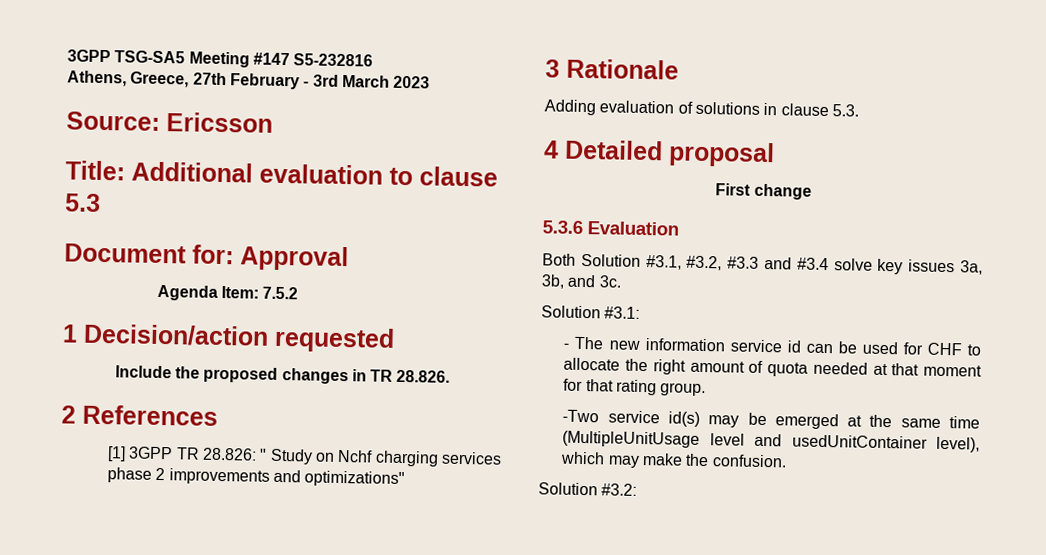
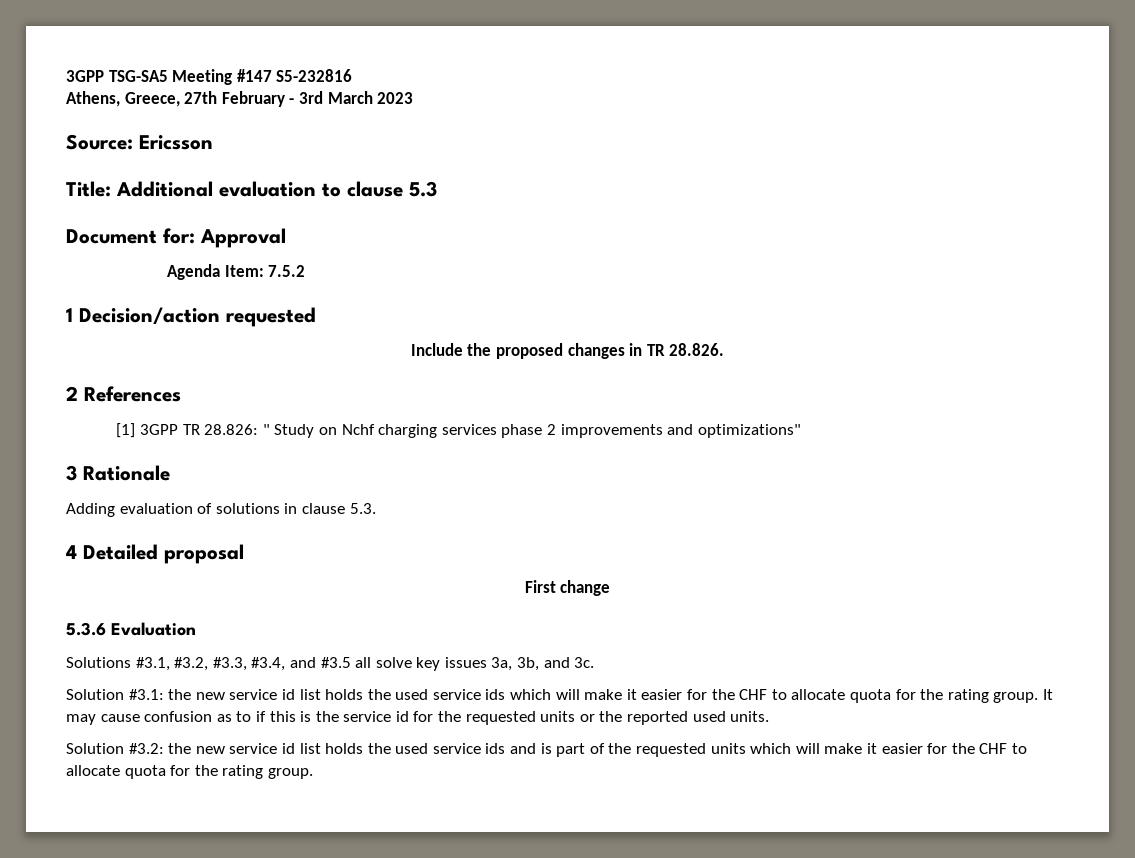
- Both Solution #3.1, #3.2, #3.3 and #3.4 solve key issues 3a, 3b, and 3c.
+ Solutions #3.1, #3.2, #3.3, #3.4, and #3.5 all solve key issues 3a, 3b, and 3c.
- Solution #3.1:
- - The new information service id can be used for CHF to allocate the right amount of quota needed at that moment for that rating group.
- -Two service id(s) may be emerged at the same time (MultipleUnitUsage level and usedUnitContainer level), which may make the confusion.
- Solution #3.2:
+ Solution #3.1: the new service id list holds the used service ids which will make it easier for the CHF to allocate quota for the rating group. It may cause confusion as to if this is the service id for the requested units or the reported used units.
+ Solution #3.2: the new service id list holds the used service ids and is part of the requested units which will make it easier for the CHF to allocate quota for the rating group.

